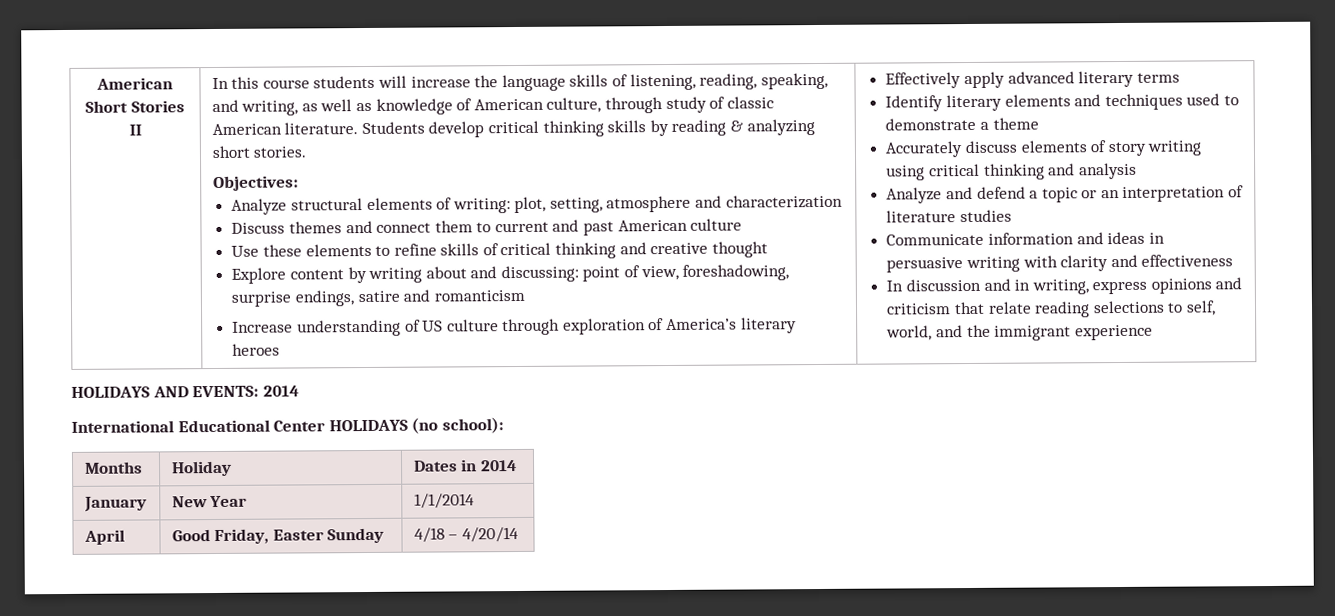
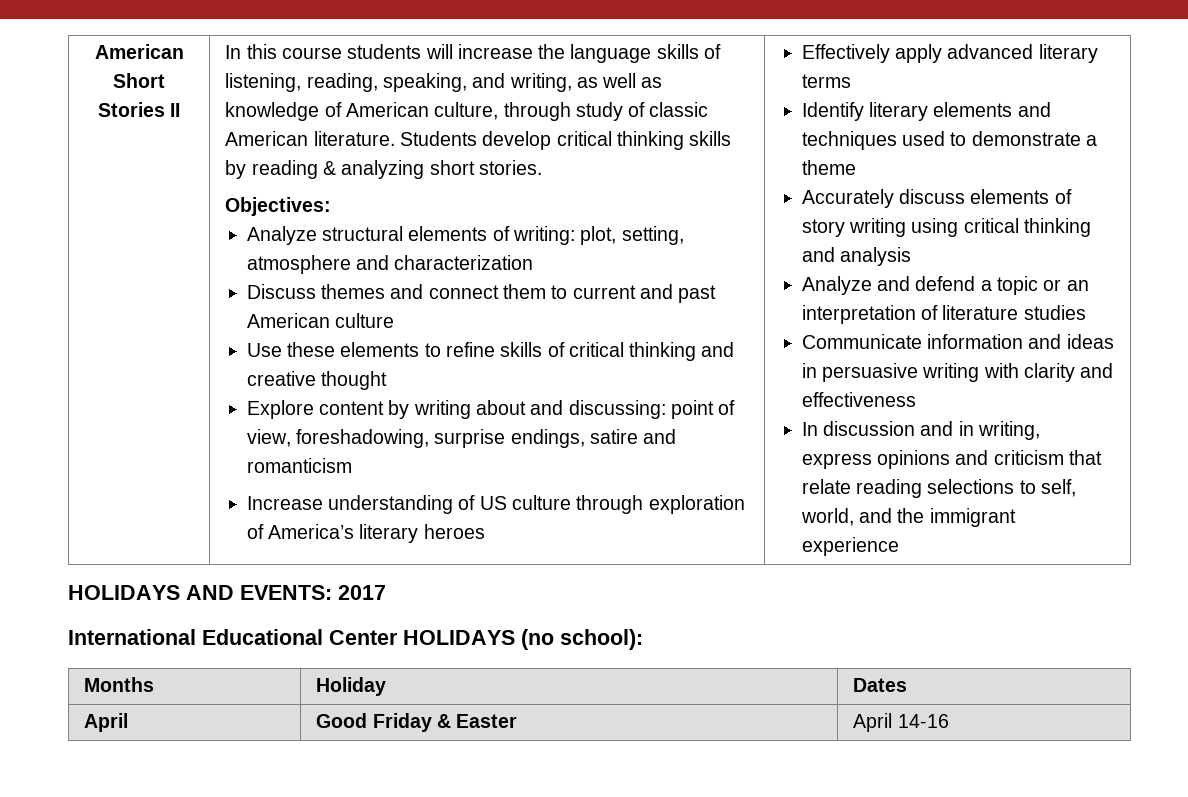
- HOLIDAYS AND EVENTS: 2014
+ HOLIDAYS AND EVENTS: 2017
- Months | Holiday | Dates in 2014
- January | New Year | 1/1/2014
+ Months | Holiday | Dates
- April | Good Friday, Easter Sunday | 4/18 – 4/20/14
+ April | Good Friday & Easter | April 14-16

